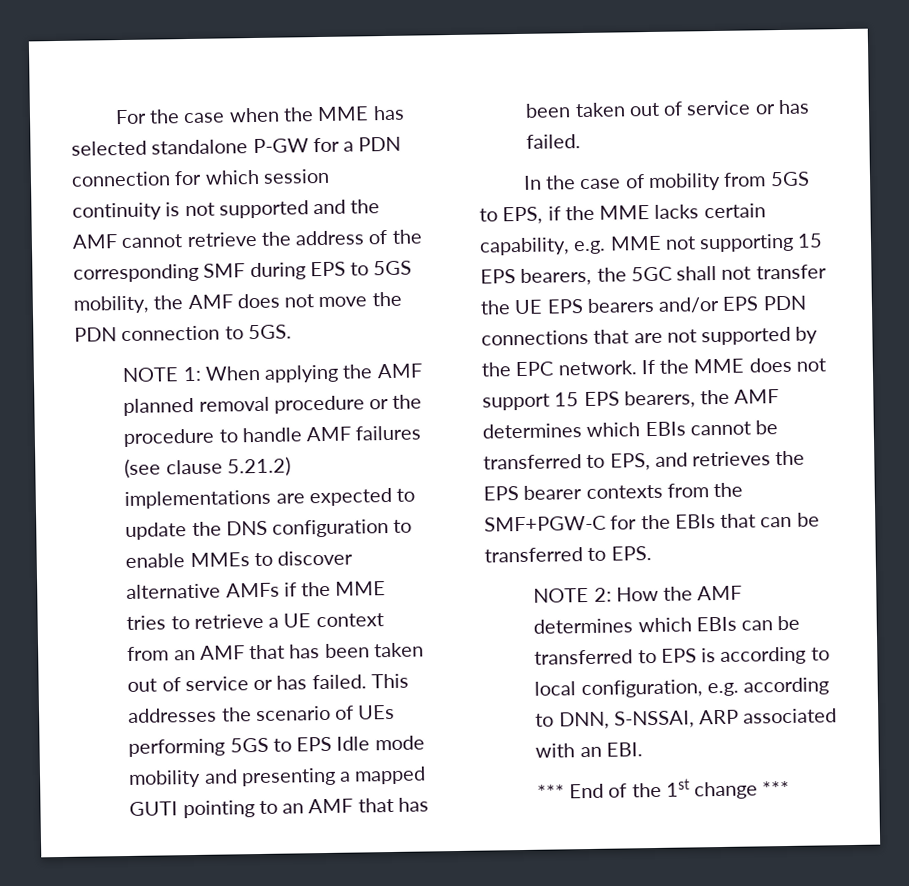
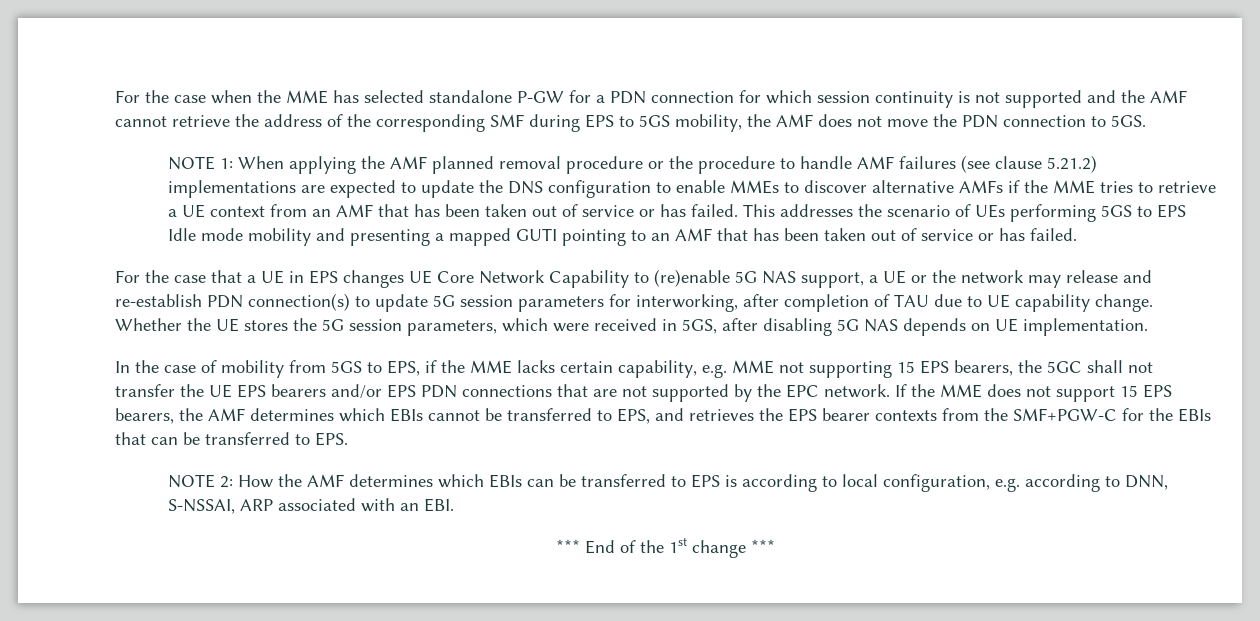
+ For the case that a UE in EPS changes UE Core Network Capability to (re)enable 5G NAS support, a UE or the network may release and re-establish PDN connection(s) to update 5G session parameters for interworking, after completion of TAU due to UE capability change. Whether the UE stores the 5G session parameters, which were received in 5GS, after disabling 5G NAS depends on UE implementation.

